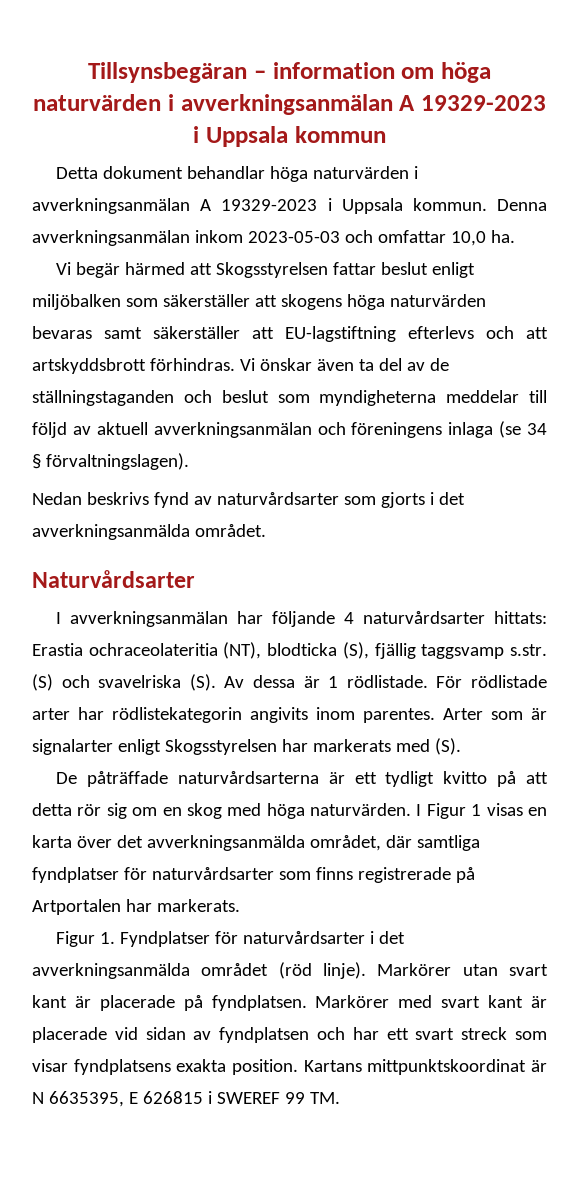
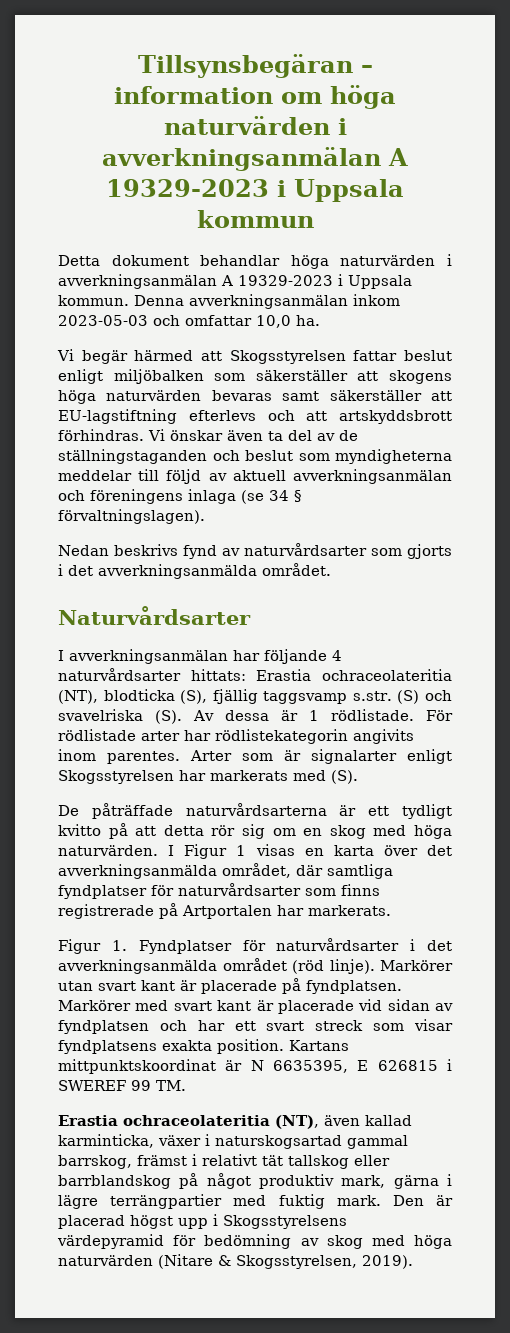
+ Erastia ochraceolateritia (NT), även kallad karminticka, växer i naturskogsartad gammal barrskog, främst i relativt tät tallskog eller barrblandskog på något produktiv mark, gärna i lägre terrängpartier med fuktig mark. Den är placerad högst upp i Skogsstyrelsens värdepyramid för bedömning av skog med höga naturvärden (Nitare & Skogsstyrelsen, 2019).

